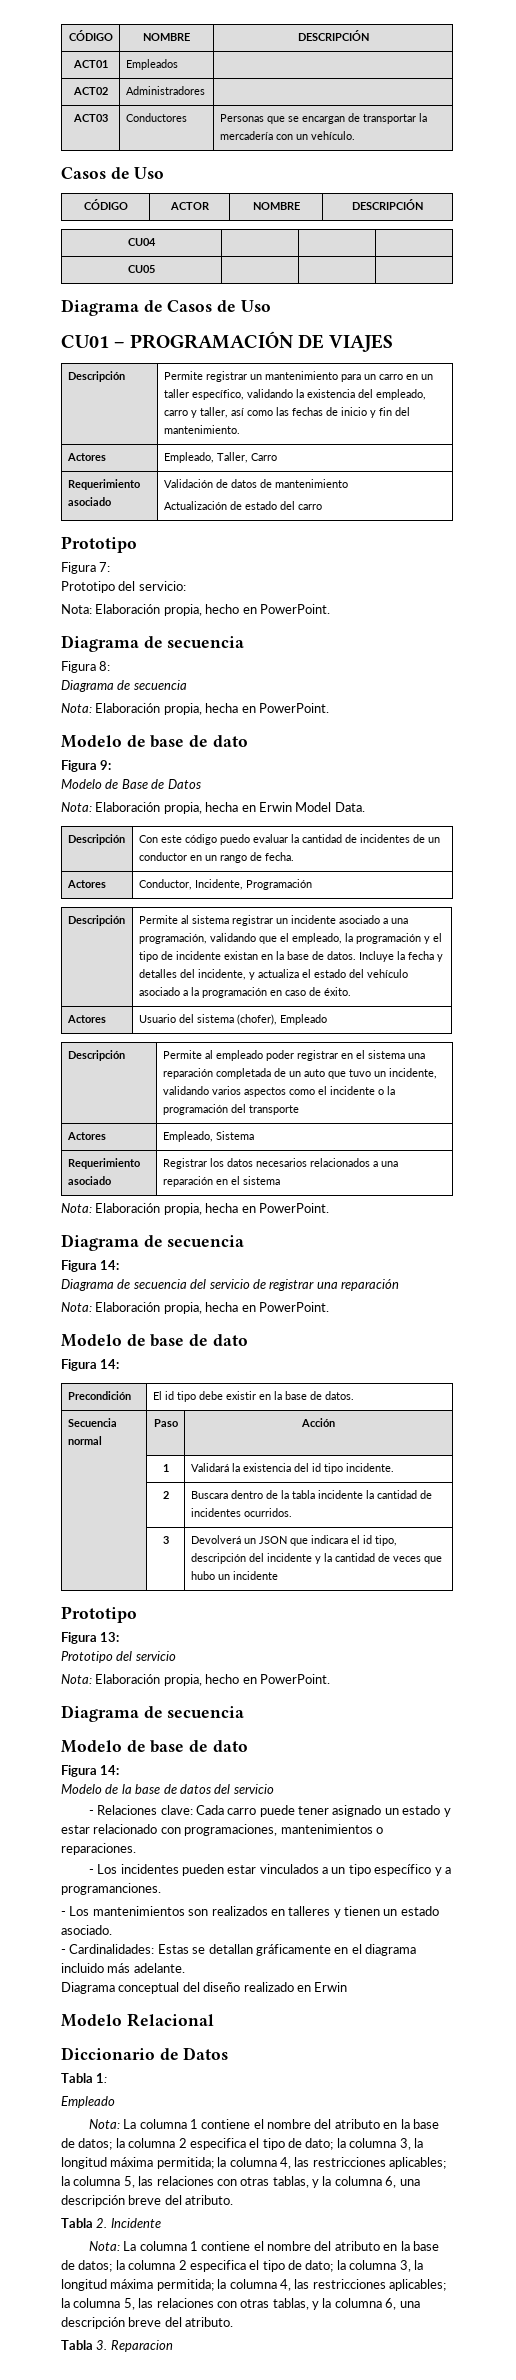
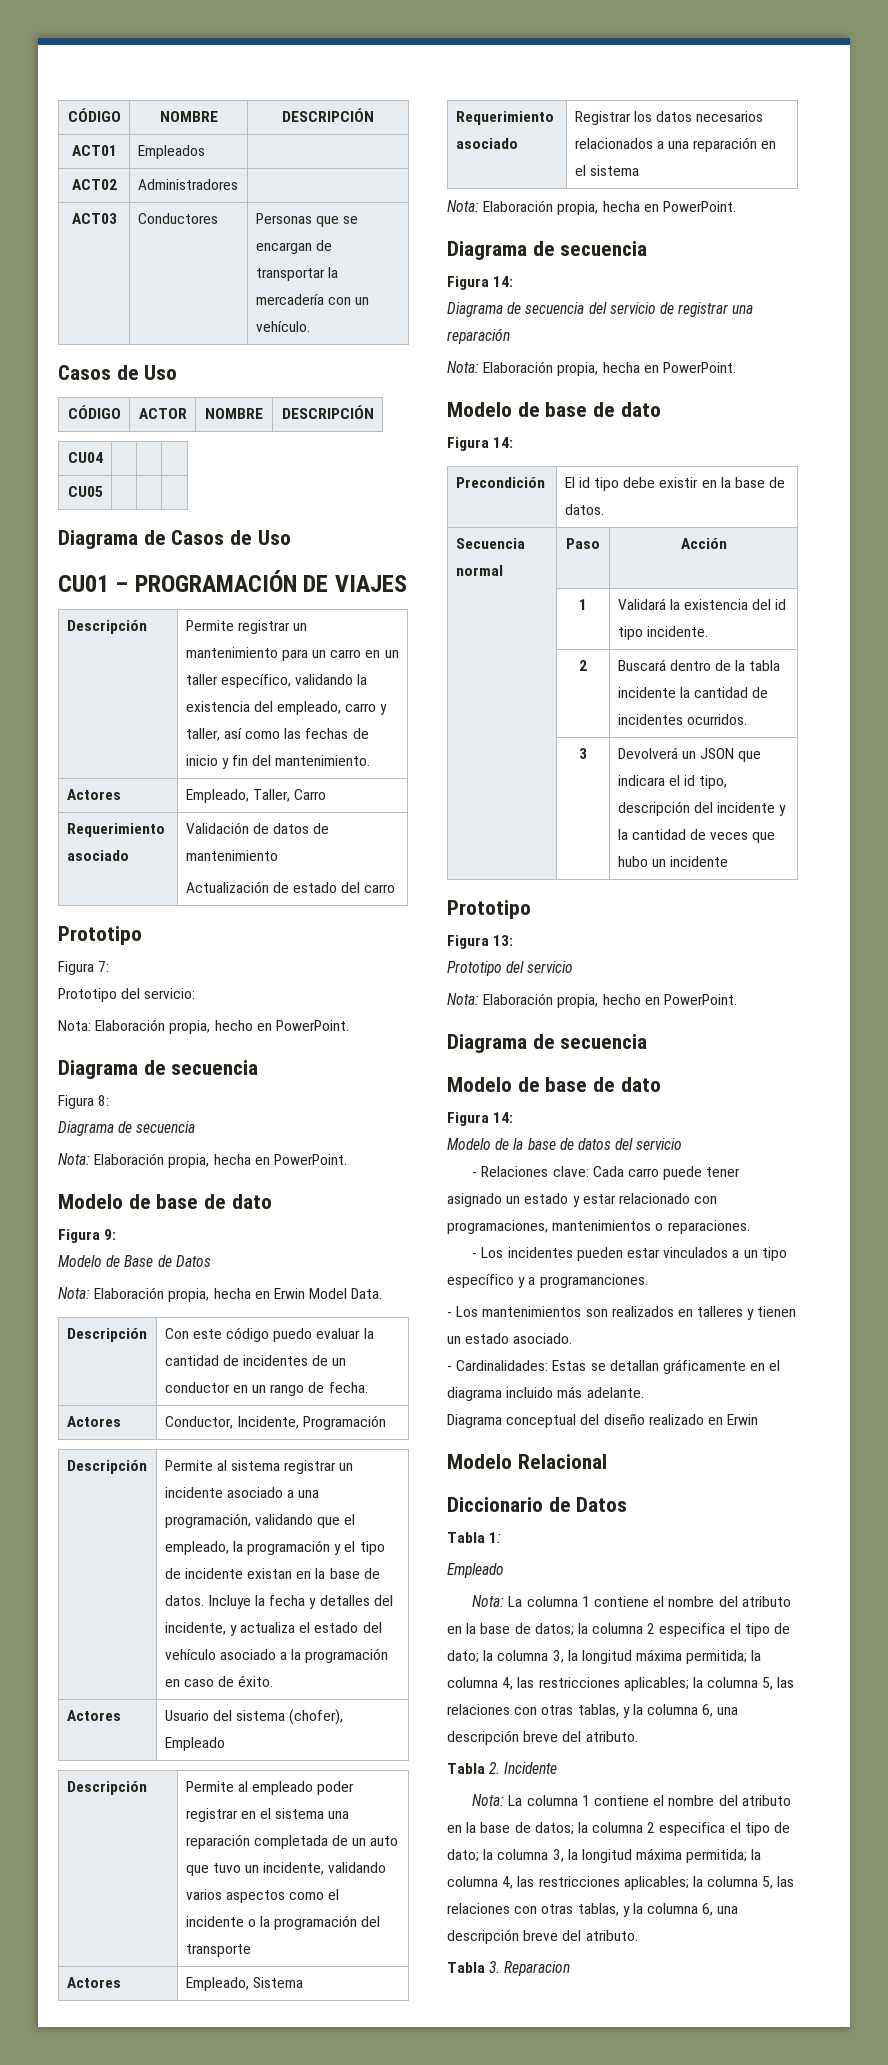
- | 2 | Buscara dentro de la tabla incidente la cantidad de incidentes ocurridos.
+ | 2 | Buscará dentro de la tabla incidente la cantidad de incidentes ocurridos.

